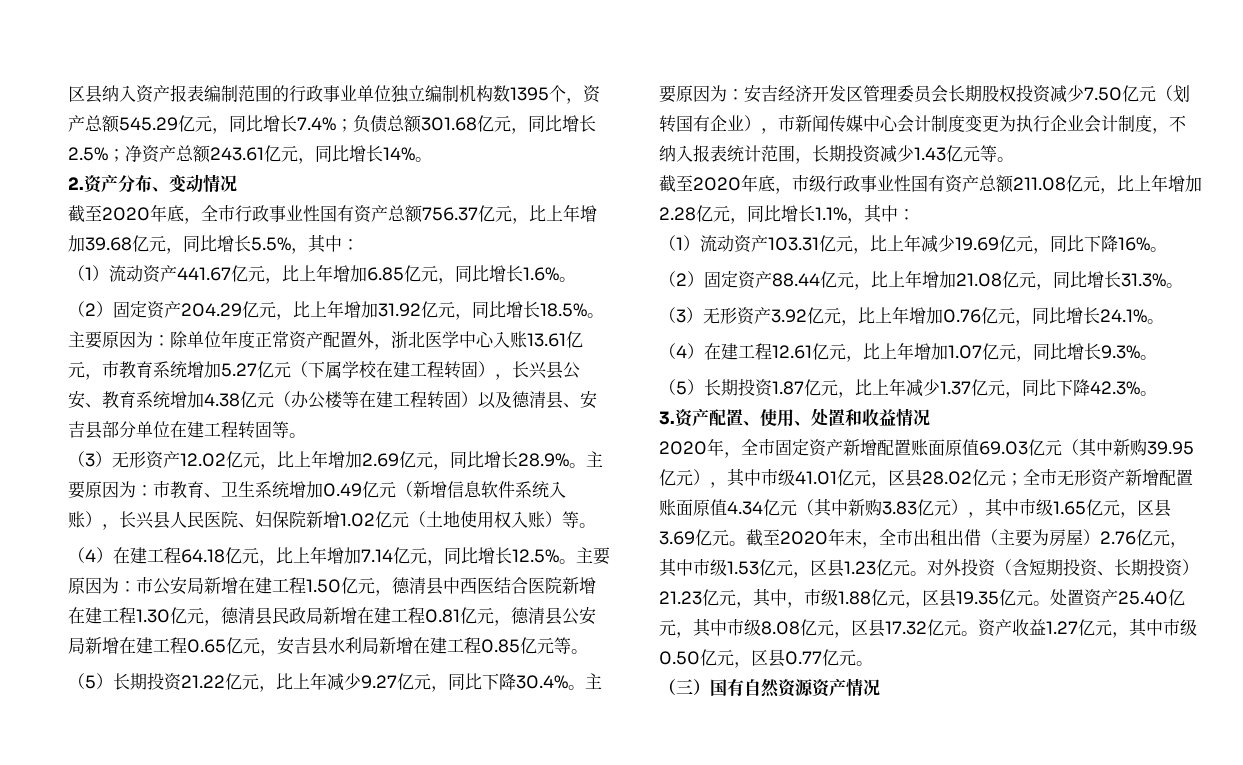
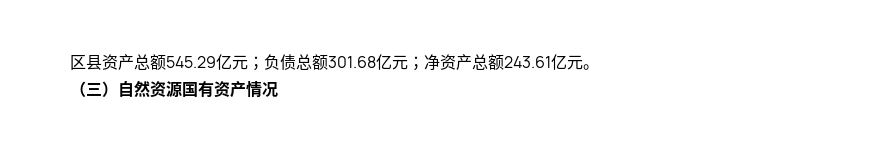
- 区县纳入资产报表编制范围的行政事业单位独立编制机构数1395个，资产总额545.29亿元，同比增长7.4%；负债总额301.68亿元，同比增长2.5%；净资产总额243.61亿元，同比增长14%。
- 2.资产分布、变动情况
- 截至2020年底，全市行政事业性国有资产总额756.37亿元，比上年增加39.68亿元，同比增长5.5%，其中：
- （1）流动资产441.67亿元，比上年增加6.85亿元，同比增长1.6%。
- （2）固定资产204.29亿元，比上年增加31.92亿元，同比增长18.5%。主要原因为：除单位年度正常资产配置外，浙北医学中心入账13.61亿元，市教育系统增加5.27亿元（下属学校在建工程转固），长兴县公安、教育系统增加4.38亿元（办公楼等在建工程转固）以及德清县、安吉县部分单位在建工程转固等。
- （3）无形资产12.02亿元，比上年增加2.69亿元，同比增长28.9%。主要原因为：市教育、卫生系统增加0.49亿元（新增信息软件系统入账），长兴县人民医院、妇保院新增1.02亿元（土地使用权入账）等。
- （4）在建工程64.18亿元，比上年增加7.14亿元，同比增长12.5%。主要原因为：市公安局新增在建工程1.50亿元，德清县中西医结合医院新增在建工程1.30亿元，德清县民政局新增在建工程0.81亿元，德清县公安局新增在建工程0.65亿元，安吉县水利局新增在建工程0.85亿元等。
- （5）长期投资21.22亿元，比上年减少9.27亿元，同比下降30.4%。主要原因为：安吉经济开发区管理委员会长期股权投资减少7.50亿元（划转国有企业），市新闻传媒中心会计制度变更为执行企业会计制度，不纳入报表统计范围，长期投资减少1.43亿元等。
- 截至2020年底，市级行政事业性国有资产总额211.08亿元，比上年增加2.28亿元，同比增长1.1%，其中：
- （1）流动资产103.31亿元，比上年减少19.69亿元，同比下降16%。
- （2）固定资产88.44亿元，比上年增加21.08亿元，同比增长31.3%。
- （3）无形资产3.92亿元，比上年增加0.76亿元，同比增长24.1%。
- （4）在建工程12.61亿元，比上年增加1.07亿元，同比增长9.3%。
- （5）长期投资1.87亿元，比上年减少1.37亿元，同比下降42.3%。
- 3.资产配置、使用、处置和收益情况
- 2020年，全市固定资产新增配置账面原值69.03亿元（其中新购39.95亿元），其中市级41.01亿元，区县28.02亿元；全市无形资产新增配置账面原值4.34亿元（其中新购3.83亿元），其中市级1.65亿元，区县3.69亿元。截至2020年末，全市出租出借（主要为房屋）2.76亿元，其中市级1.53亿元，区县1.23亿元。对外投资（含短期投资、长期投资）21.23亿元，其中，市级1.88亿元，区县19.35亿元。处置资产25.40亿元，其中市级8.08亿元，区县17.32亿元。资产收益1.27亿元，其中市级0.50亿元，区县0.77亿元。
+ 区县资产总额545.29亿元；负债总额301.68亿元；净资产总额243.61亿元。
- （三）国有自然资源资产情况
+ （三）自然资源国有资产情况

